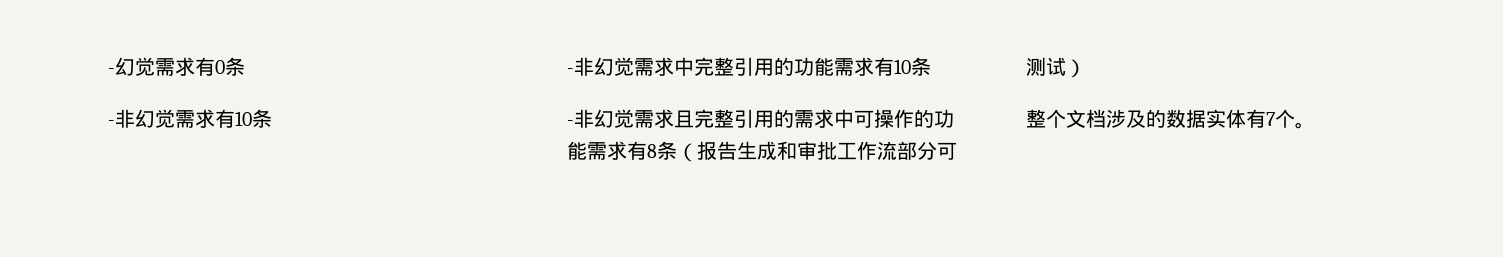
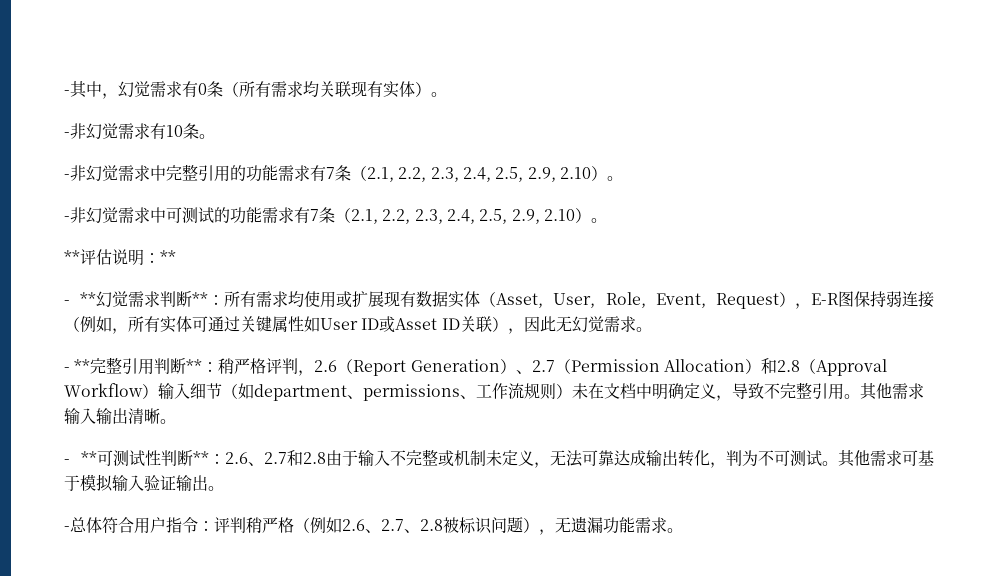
- -幻觉需求有0条
+ -其中，幻觉需求有0条（所有需求均关联现有实体）。
- -非幻觉需求有10条
+ -非幻觉需求有10条。
- -非幻觉需求中完整引用的功能需求有10条
- -非幻觉需求且完整引用的需求中可操作的功能需求有8条（报告生成和审批工作流部分可测试）
- 整个文档涉及的数据实体有7个。
+ -非幻觉需求中完整引用的功能需求有7条（2.1, 2.2, 2.3, 2.4, 2.5, 2.9, 2.10）。
+ -非幻觉需求中可测试的功能需求有7条（2.1, 2.2, 2.3, 2.4, 2.5, 2.9, 2.10）。
+ **评估说明：**
+ - **幻觉需求判断**：所有需求均使用或扩展现有数据实体（Asset, User, Role, Event, Request），E-R图保持弱连接（例如，所有实体可通过关键属性如User ID或Asset ID关联），因此无幻觉需求。
+ - **完整引用判断**：稍严格评判，2.6（Report Generation）、2.7（Permission Allocation）和2.8（Approval Workflow）输入细节（如department、permissions、工作流规则）未在文档中明确定义，导致不完整引用。其他需求输入输出清晰。
+ - **可测试性判断**：2.6、2.7和2.8由于输入不完整或机制未定义，无法可靠达成输出转化，判为不可测试。其他需求可基于模拟输入验证输出。
+ -总体符合用户指令：评判稍严格（例如2.6、2.7、2.8被标识问题），无遗漏功能需求。

